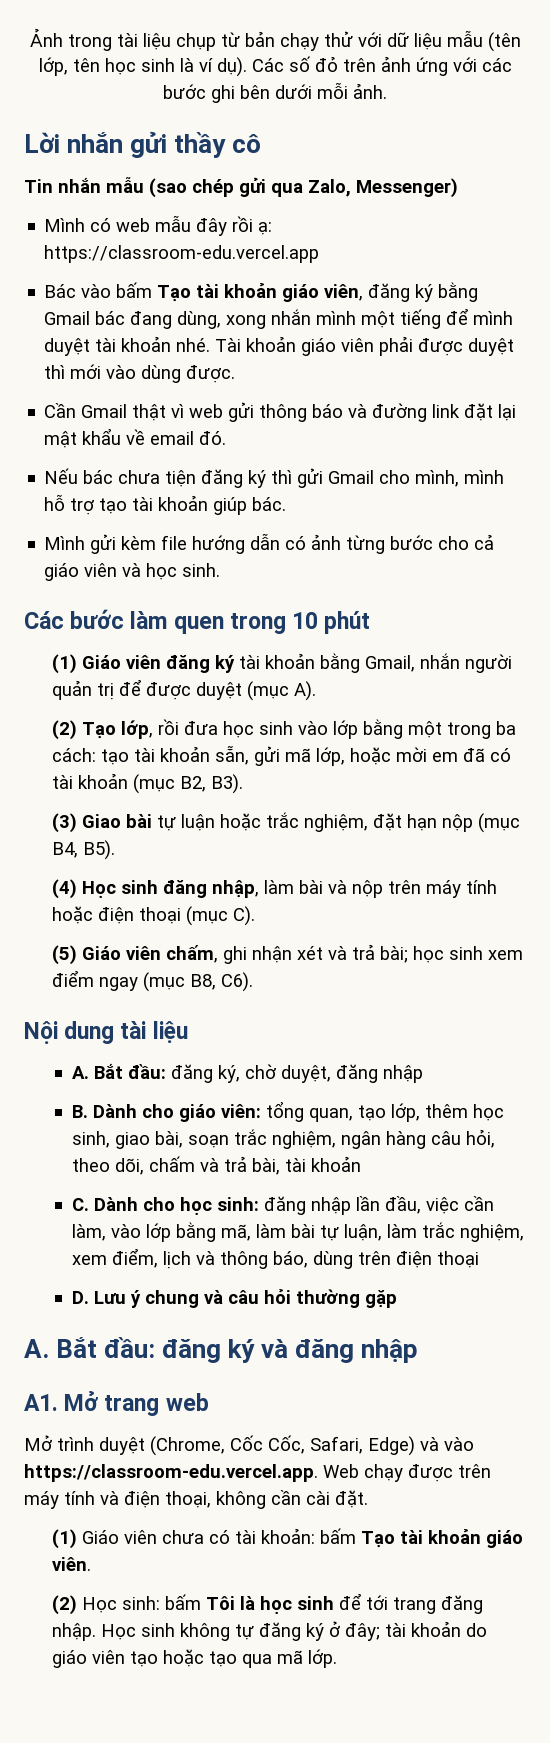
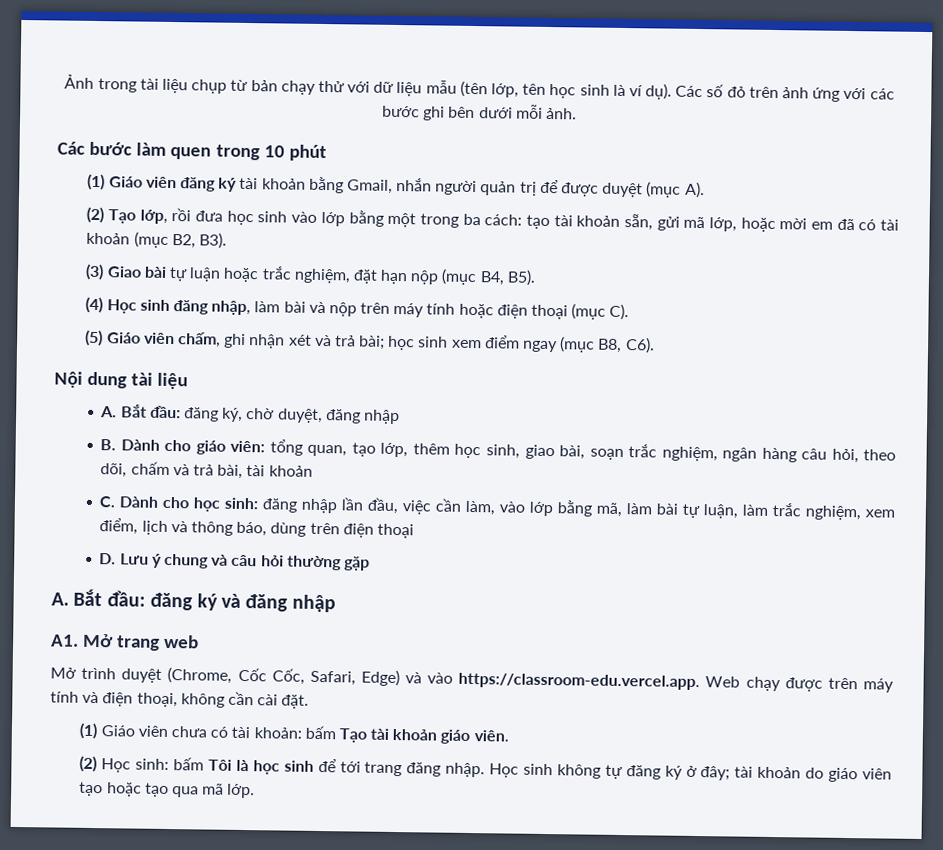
- Lời nhắn gửi thầy cô
- Tin nhắn mẫu (sao chép gửi qua Zalo, Messenger)
- Mình có web mẫu đây rồi ạ: https://classroom-edu.vercel.app
- Bác vào bấm Tạo tài khoản giáo viên, đăng ký bằng Gmail bác đang dùng, xong nhắn mình một tiếng để mình duyệt tài khoản nhé. Tài khoản giáo viên phải được duyệt thì mới vào dùng được.
- Cần Gmail thật vì web gửi thông báo và đường link đặt lại mật khẩu về email đó.
- Nếu bác chưa tiện đăng ký thì gửi Gmail cho mình, mình hỗ trợ tạo tài khoản giúp bác.
- Mình gửi kèm file hướng dẫn có ảnh từng bước cho cả giáo viên và học sinh.

